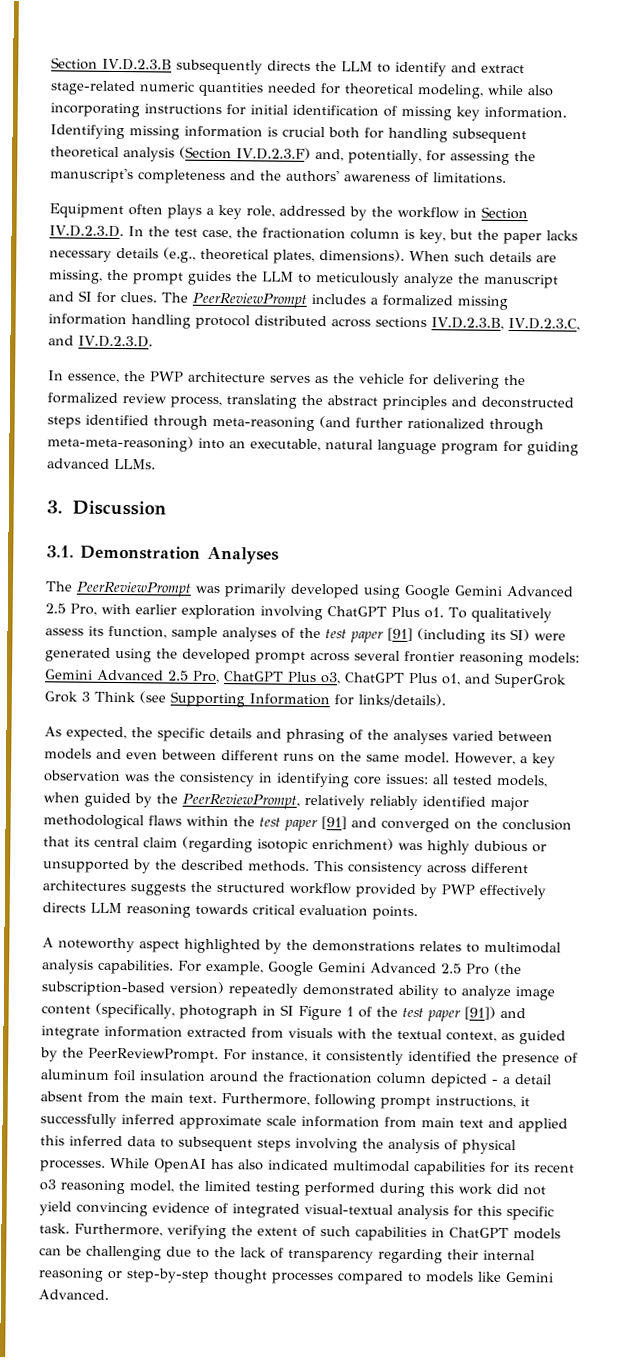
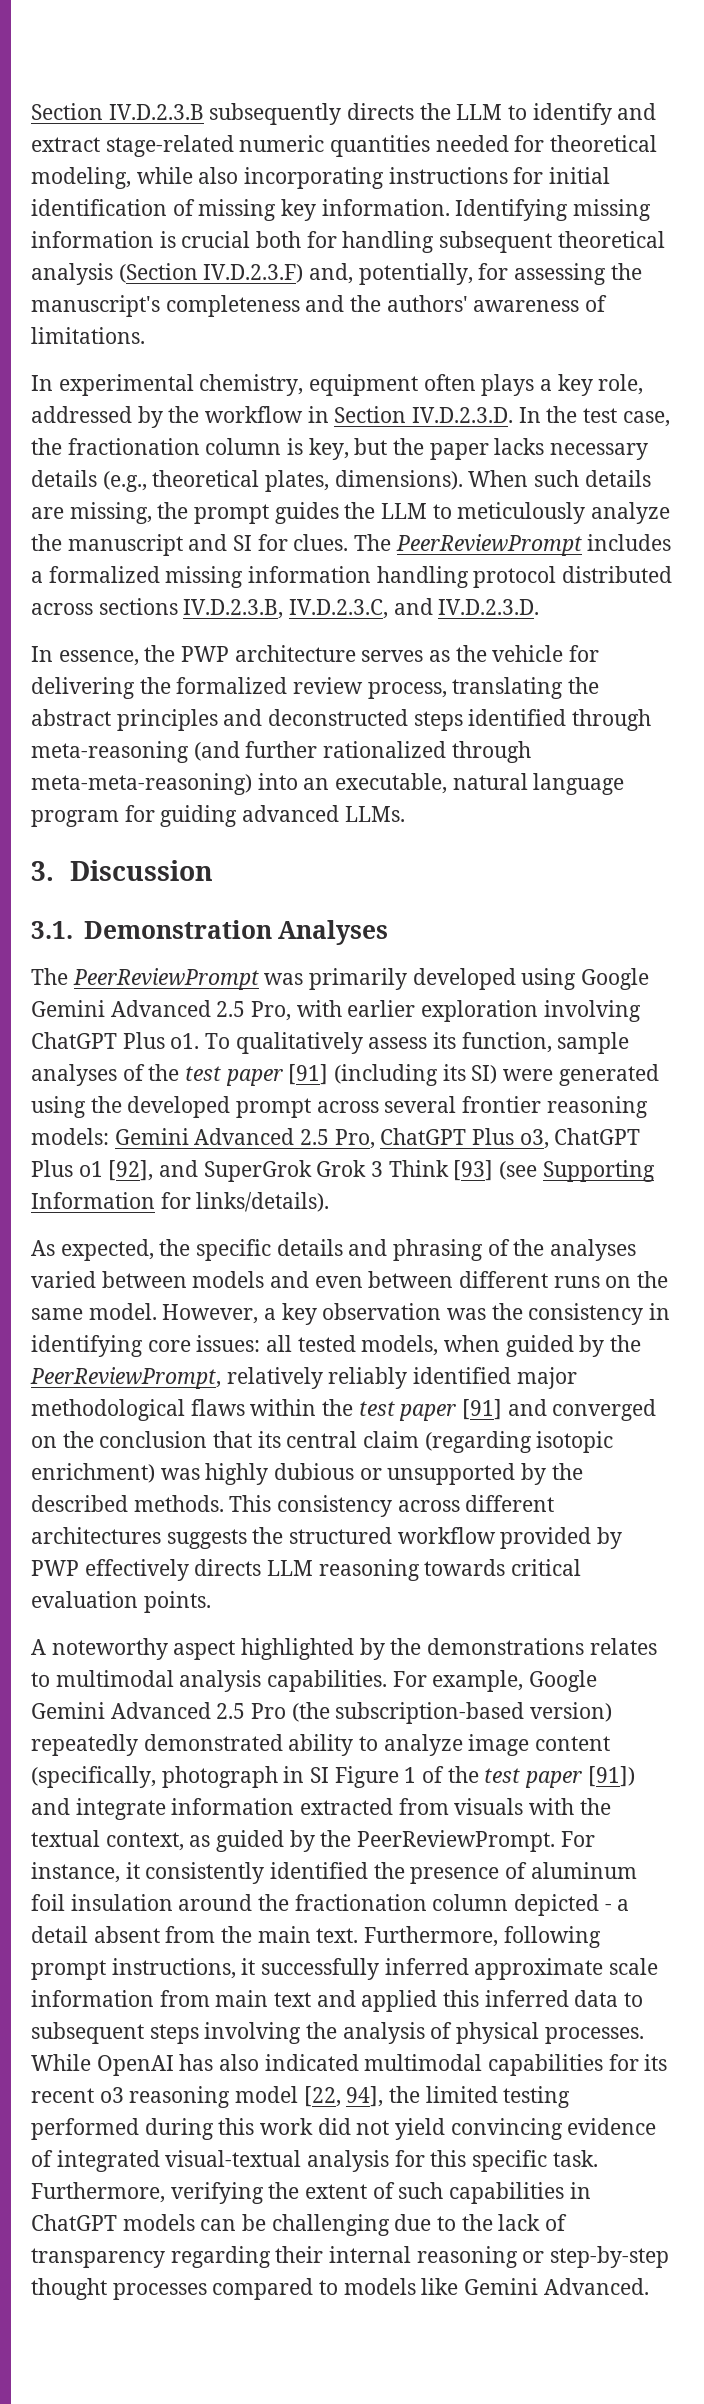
- Equipment often plays a key role, addressed by the workflow in Section IV.D.2.3.D. In the test case, the fractionation column is key, but the paper lacks necessary details (e.g., theoretical plates, dimensions).
+ In experimental chemistry, equipment often plays a key role, addressed by the workflow in Section IV.D.2.3.D. In the test case, the fractionation column is key, but the paper lacks necessary details (e.g., theoretical plates, dimensions).
- To qualitatively assess its function, sample analyses of the test paper [91] (including its SI) were generated using the developed prompt across several frontier reasoning models: Gemini Advanced 2.5 Pro, ChatGPT Plus o3, ChatGPT Plus o1, and SuperGrok Grok 3 Think (see Supporting Information for links/details).
+ To qualitatively assess its function, sample analyses of the test paper [91] (including its SI) were generated using the developed prompt across several frontier reasoning models: Gemini Advanced 2.5 Pro, ChatGPT Plus o3, ChatGPT Plus o1 [92], and SuperGrok Grok 3 Think [93] (see Supporting Information for links/details).
- While OpenAI has also indicated multimodal capabilities for its recent o3 reasoning model, the limited testing performed during this work did not yield convincing evidence of integrated visual-textual analysis for this specific task.
+ While OpenAI has also indicated multimodal capabilities for its recent o3 reasoning model [22, 94], the limited testing performed during this work did not yield convincing evidence of integrated visual-textual analysis for this specific task.

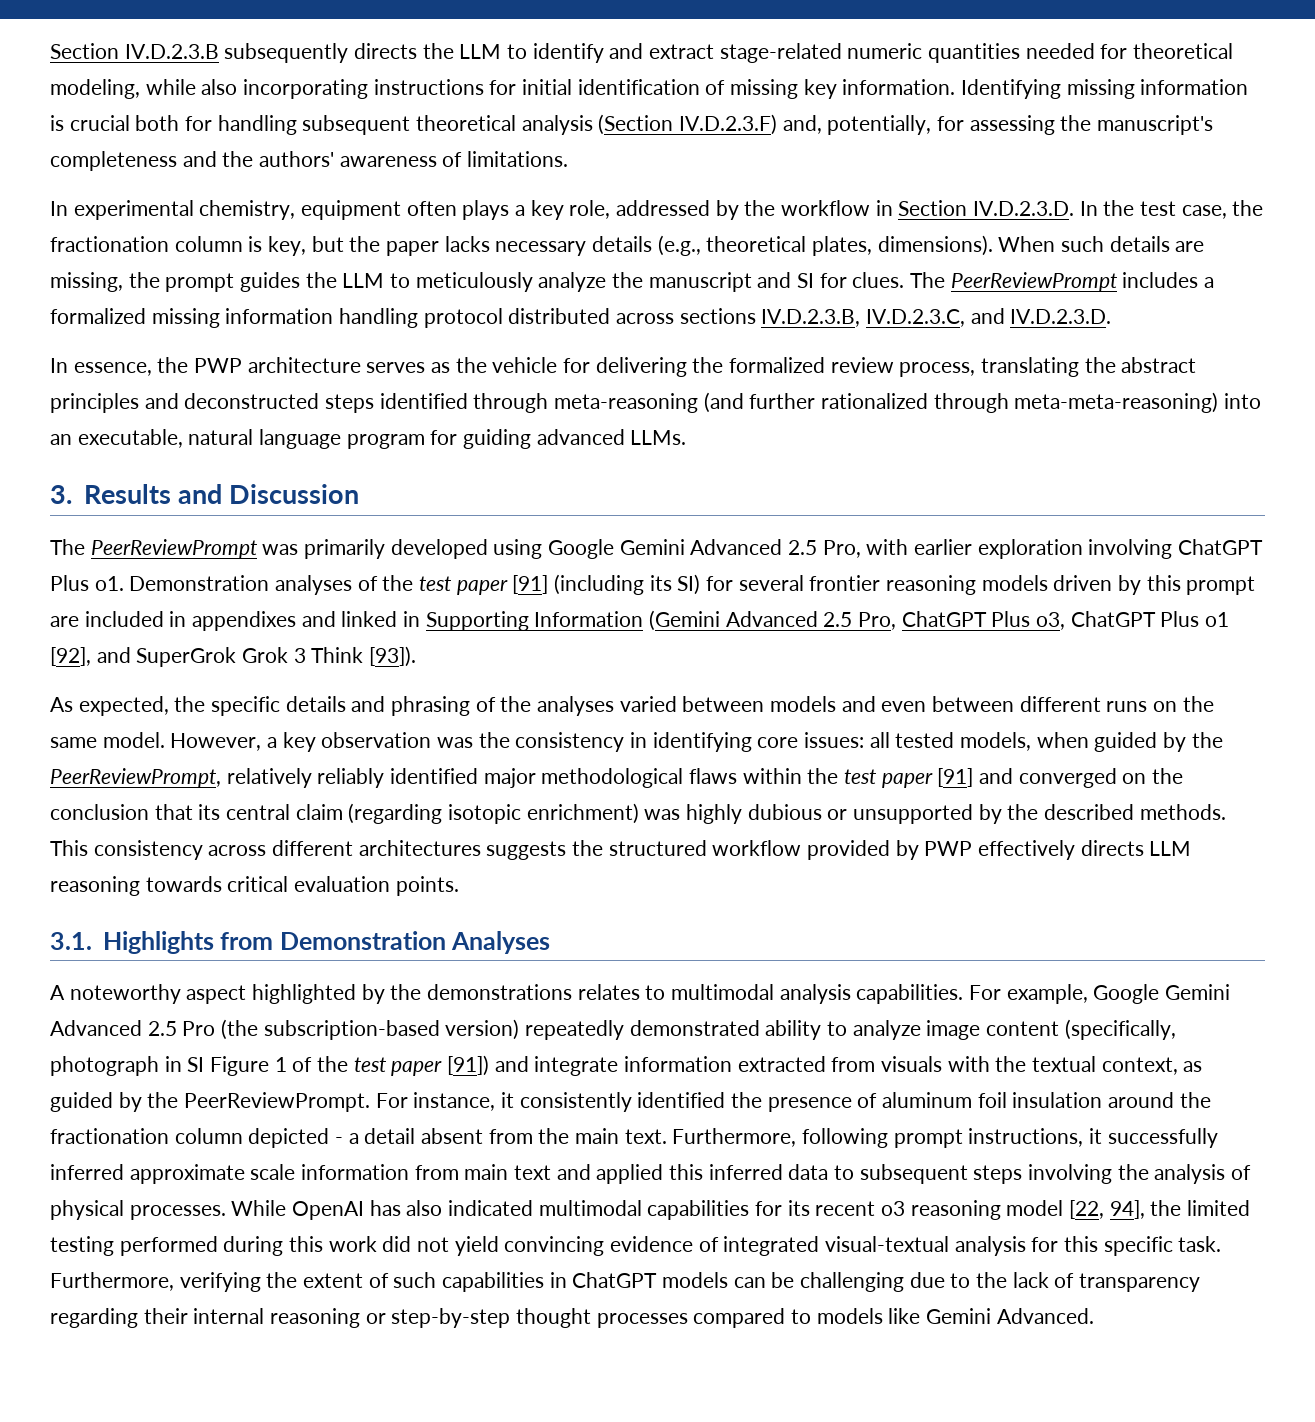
- 3. Discussion
+ 3. Results and Discussion
- 3.1. Demonstration Analyses
- To qualitatively assess its function, sample analyses of the test paper [91] (including its SI) were generated using the developed prompt across several frontier reasoning models: Gemini Advanced 2.5 Pro, ChatGPT Plus o3, ChatGPT Plus o1 [92], and SuperGrok Grok 3 Think [93] (see Supporting Information for links/details).
+ Demonstration analyses of the test paper [91] (including its SI) for several frontier reasoning models driven by this prompt are included in appendixes and linked in Supporting Information (Gemini Advanced 2.5 Pro, ChatGPT Plus o3, ChatGPT Plus o1 [92], and SuperGrok Grok 3 Think [93]).
+ 3.1. Highlights from Demonstration Analyses

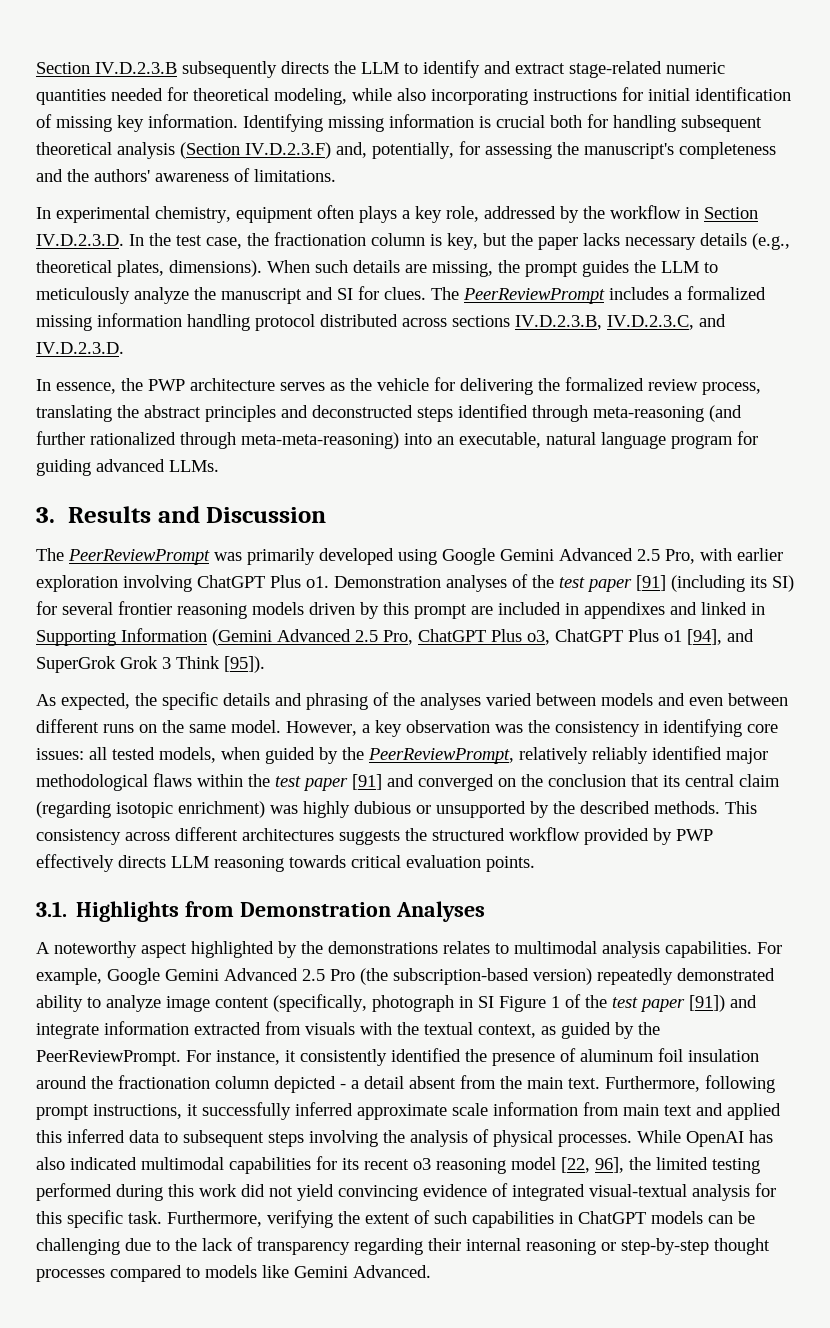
- Demonstration analyses of the test paper [91] (including its SI) for several frontier reasoning models driven by this prompt are included in appendixes and linked in Supporting Information (Gemini Advanced 2.5 Pro, ChatGPT Plus o3, ChatGPT Plus o1 [92], and SuperGrok Grok 3 Think [93]).
+ Demonstration analyses of the test paper [91] (including its SI) for several frontier reasoning models driven by this prompt are included in appendixes and linked in Supporting Information (Gemini Advanced 2.5 Pro, ChatGPT Plus o3, ChatGPT Plus o1 [94], and SuperGrok Grok 3 Think [95]).
- While OpenAI has also indicated multimodal capabilities for its recent o3 reasoning model [22, 94], the limited testing performed during this work did not yield convincing evidence of integrated visual-textual analysis for this specific task.
+ While OpenAI has also indicated multimodal capabilities for its recent o3 reasoning model [22, 96], the limited testing performed during this work did not yield convincing evidence of integrated visual-textual analysis for this specific task.

